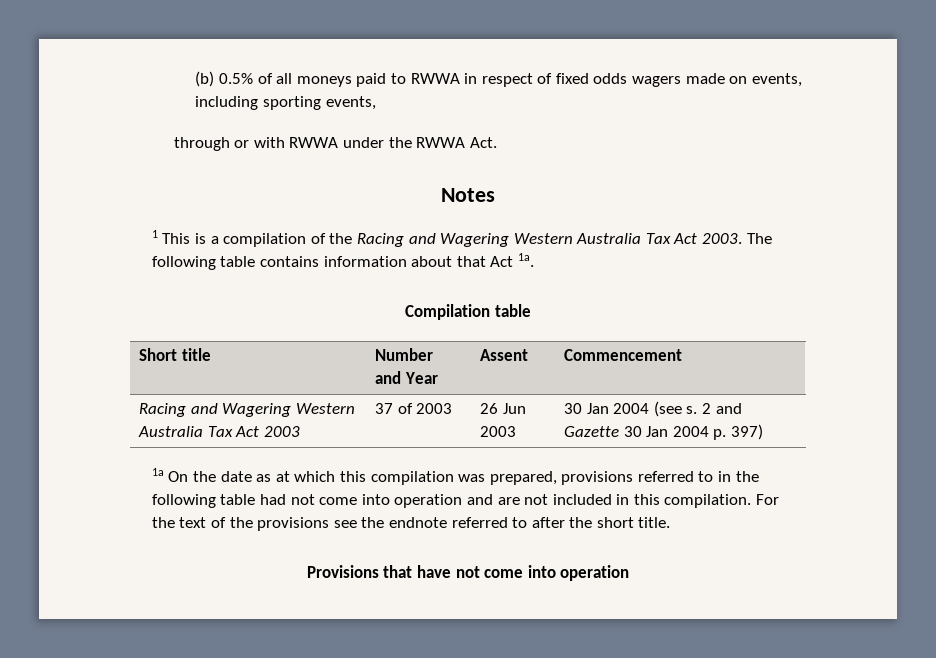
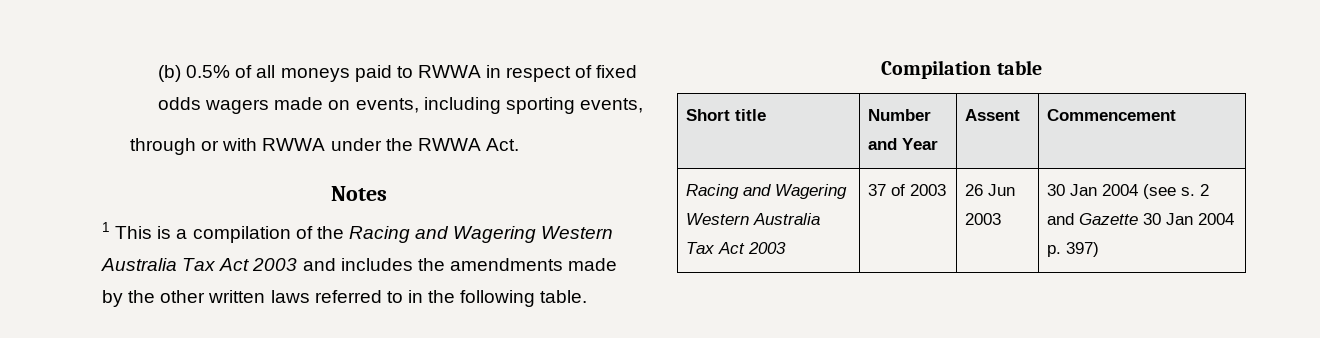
- 1 This is a compilation of the Racing and Wagering Western Australia Tax Act 2003. The following table contains information about that Act 1a.
+ 1 This is a compilation of the Racing and Wagering Western Australia Tax Act 2003 and includes the amendments made by the other written laws referred to in the following table.
- 1a On the date as at which this compilation was prepared, provisions referred to in the following table had not come into operation and are not included in this compilation. For the text of the provisions see the endnote referred to after the short title.
- Provisions that have not come into operation

